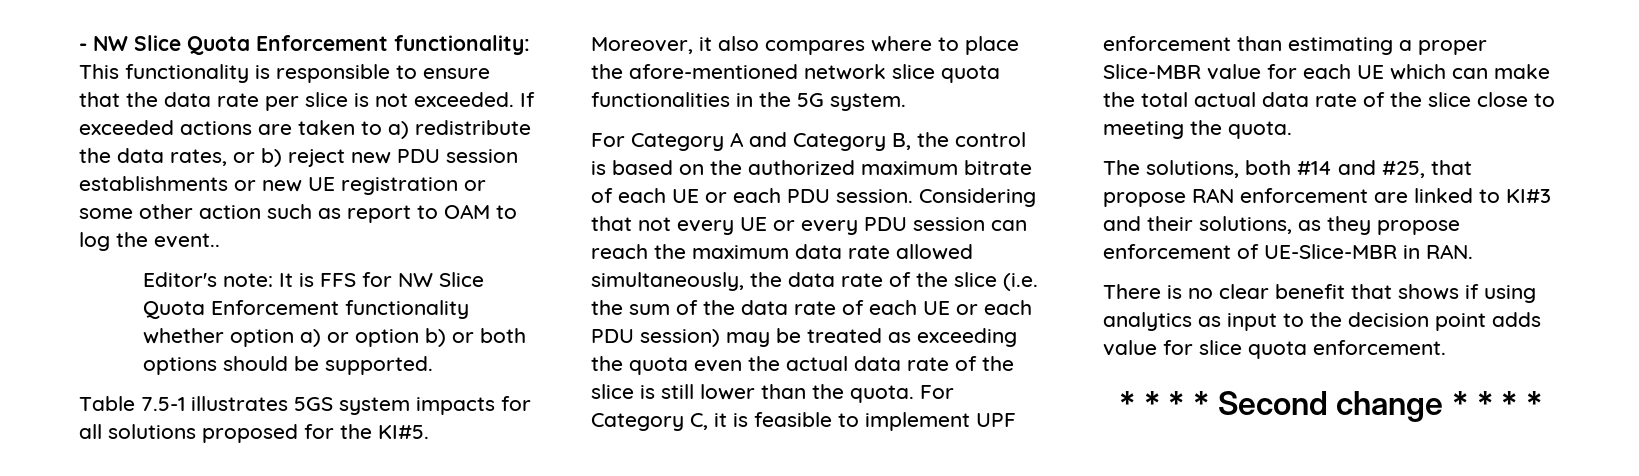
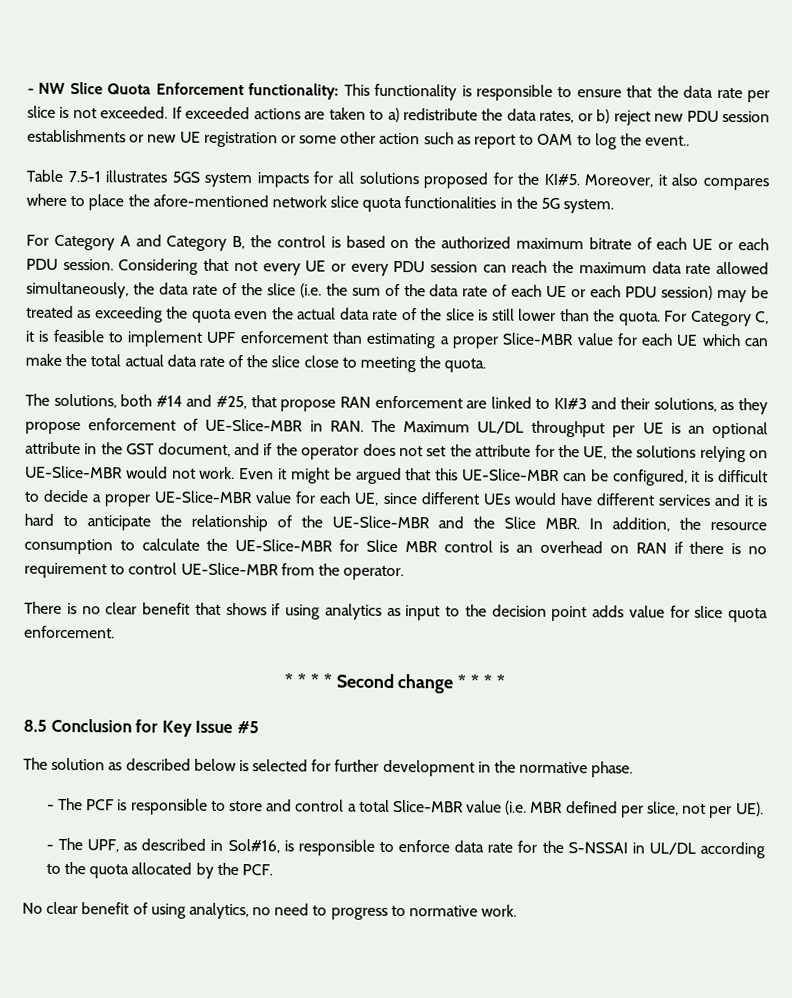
- Editor's note: It is FFS for NW Slice Quota Enforcement functionality whether option a) or option b) or both options should be supported.
- The solutions, both #14 and #25, that propose RAN enforcement are linked to KI#3 and their solutions, as they propose enforcement of UE-Slice-MBR in RAN.
+ The solutions, both #14 and #25, that propose RAN enforcement are linked to KI#3 and their solutions, as they propose enforcement of UE-Slice-MBR in RAN. The Maximum UL/DL throughput per UE is an optional attribute in the GST document, and if the operator does not set the attribute for the UE, the solutions relying on UE-Slice-MBR would not work. Even it might be argued that this UE-Slice-MBR can be configured, it is difficult to decide a proper UE-Slice-MBR value for each UE, since different UEs would have different services and it is hard to anticipate the relationship of the UE-Slice-MBR and the Slice MBR. In addition, the resource consumption to calculate the UE-Slice-MBR for Slice MBR control is an overhead on RAN if there is no requirement to control UE-Slice-MBR from the operator.
+ 8.5 Conclusion for Key Issue #5
+ The solution as described below is selected for further development in the normative phase.
+ - The PCF is responsible to store and control a total Slice-MBR value (i.e. MBR defined per slice, not per UE).
+ - The UPF, as described in Sol#16, is responsible to enforce data rate for the S-NSSAI in UL/DL according to the quota allocated by the PCF.
+ No clear benefit of using analytics, no need to progress to normative work.

